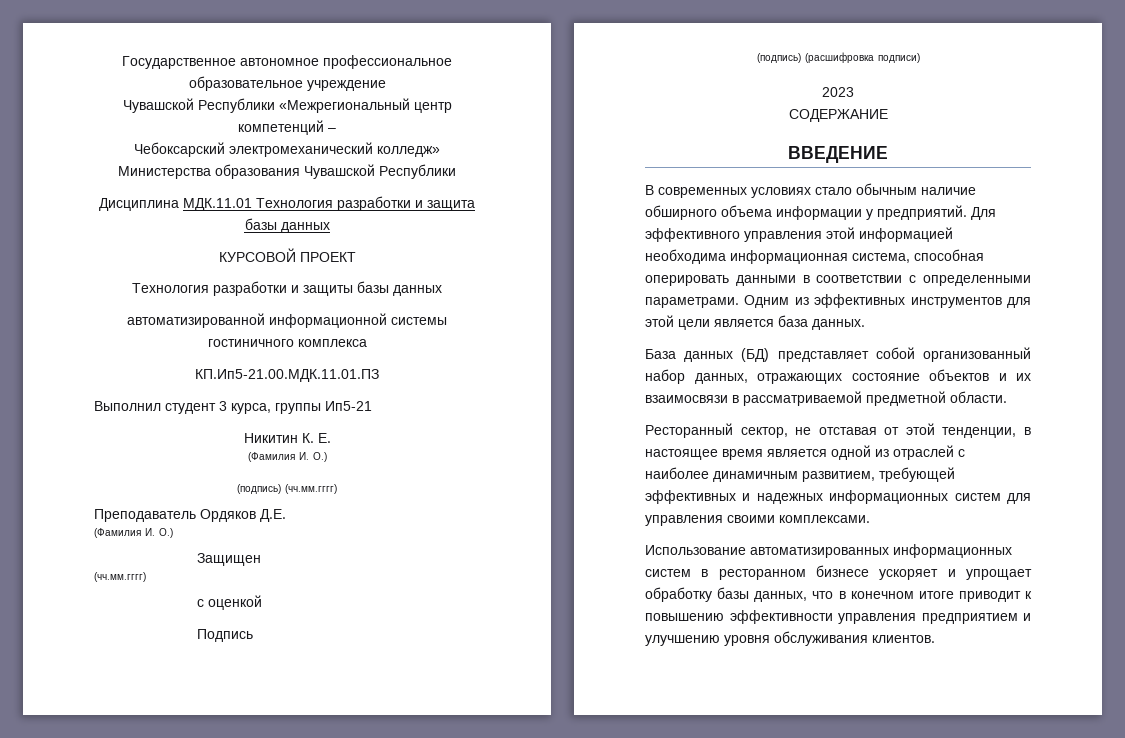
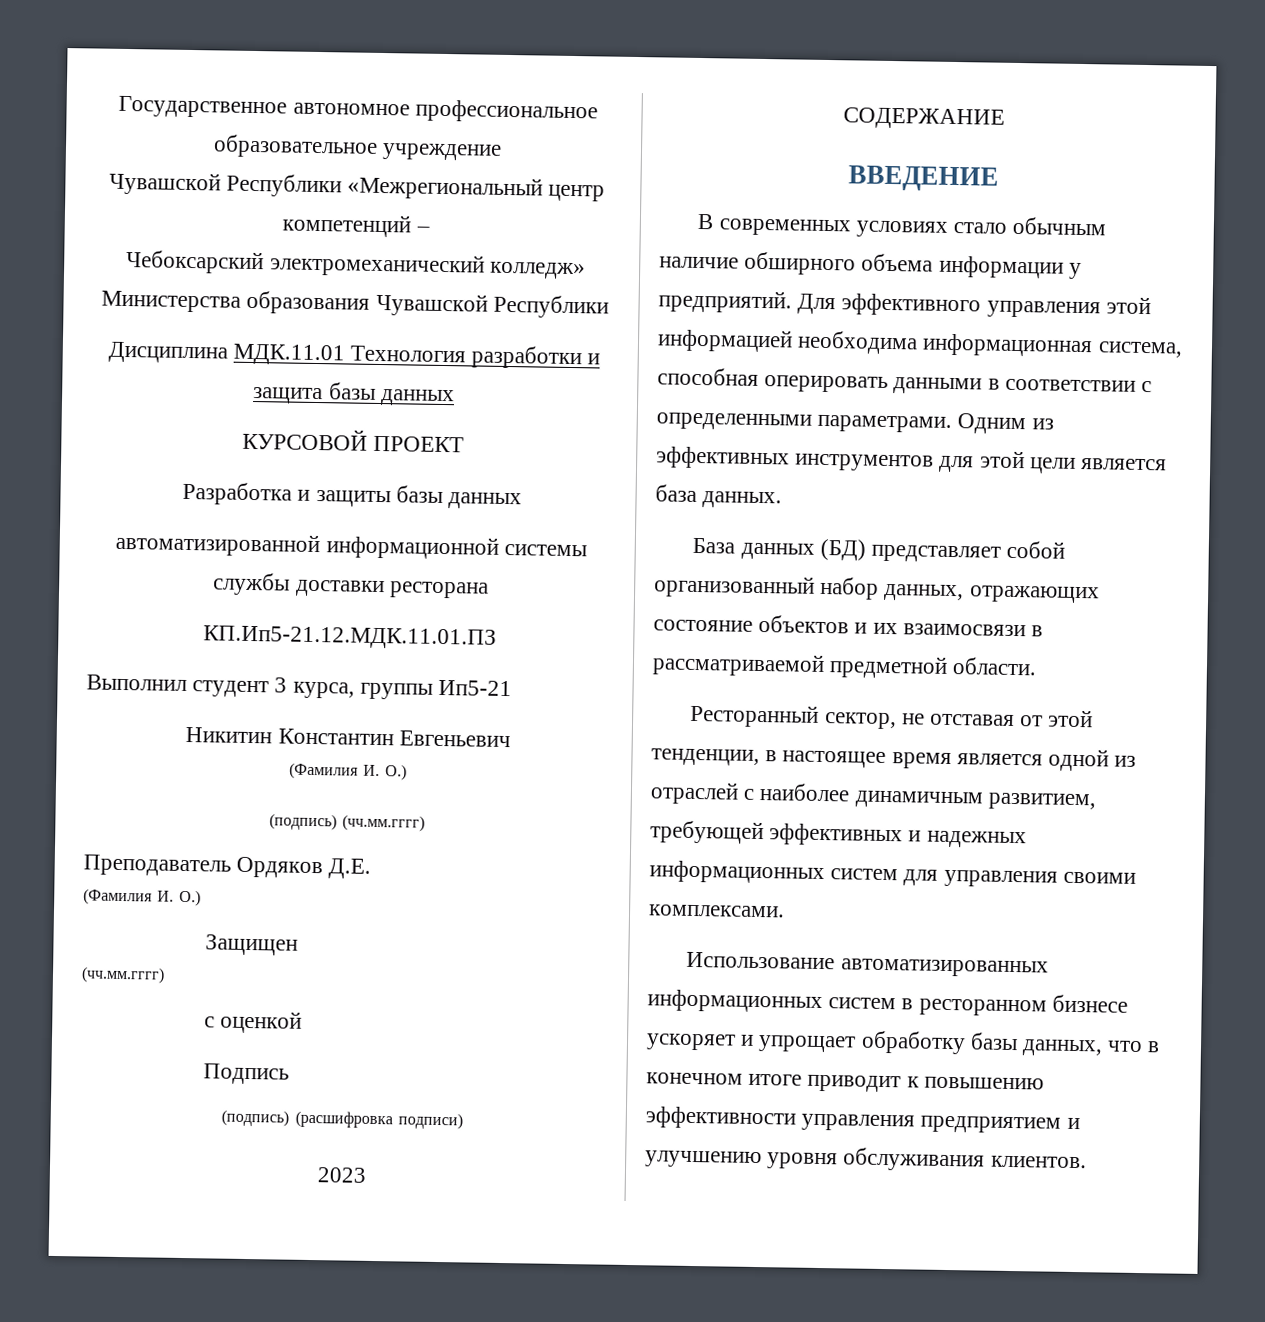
- Технология разработки и защиты базы данных
+ Разработка и защиты базы данных
- автоматизированной информационной системы гостиничного комплекса
- КП.Ип5-21.00.МДК.11.01.ПЗ
+ автоматизированной информационной системы службы доставки ресторана
+ КП.Ип5-21.12.МДК.11.01.ПЗ
- Никитин К. Е.
+ Никитин Константин Евгеньевич

